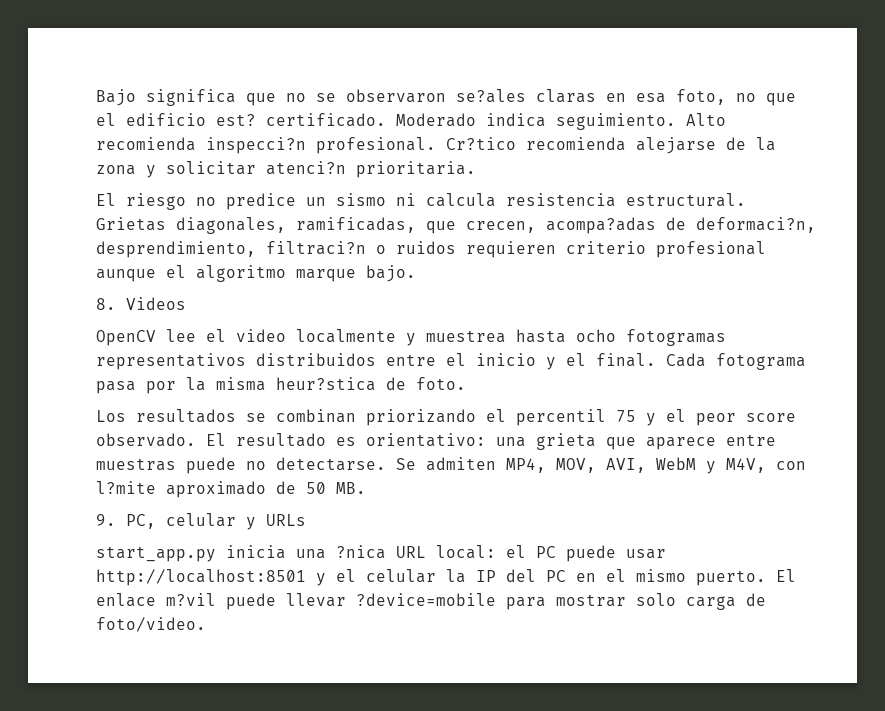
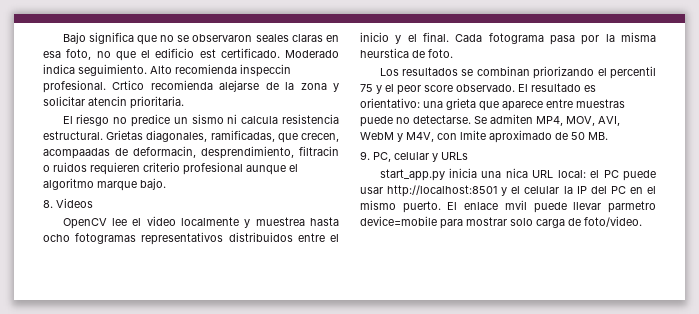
- Bajo significa que no se observaron se?ales claras en esa foto, no que el edificio est? certificado.
+ Bajo significa que no se observaron seales claras en esa foto, no que el edificio est certificado.
- Alto recomienda inspecci?n profesional. Cr?tico recomienda alejarse de la zona y solicitar atenci?n prioritaria.
+ Alto recomienda inspeccin profesional. Crtico recomienda alejarse de la zona y solicitar atencin prioritaria.
- Grietas diagonales, ramificadas, que crecen, acompa?adas de deformaci?n, desprendimiento, filtraci?n o ruidos requieren criterio profesional aunque el algoritmo marque bajo.
+ Grietas diagonales, ramificadas, que crecen, acompaadas de deformacin, desprendimiento, filtracin o ruidos requieren criterio profesional aunque el algoritmo marque bajo.
- Cada fotograma pasa por la misma heur?stica de foto.
+ Cada fotograma pasa por la misma heurstica de foto.
- Se admiten MP4, MOV, AVI, WebM y M4V, con l?mite aproximado de 50 MB.
+ Se admiten MP4, MOV, AVI, WebM y M4V, con lmite aproximado de 50 MB.
- start_app.py inicia una ?nica URL local: el PC puede usar http://localhost:8501 y el celular la IP del PC en el mismo puerto.
+ start_app.py inicia una nica URL local: el PC puede usar http://localhost:8501 y el celular la IP del PC en el mismo puerto.
- El enlace m?vil puede llevar ?device=mobile para mostrar solo carga de foto/video.
+ El enlace mvil puede llevar parmetro device=mobile para mostrar solo carga de foto/video.

